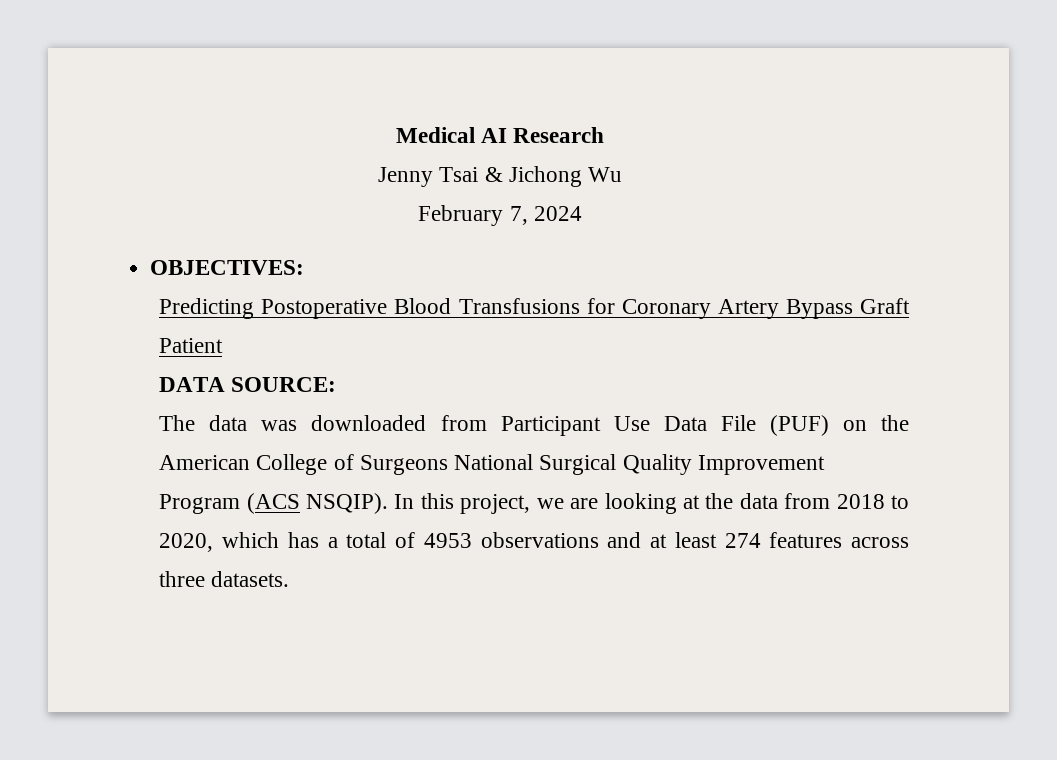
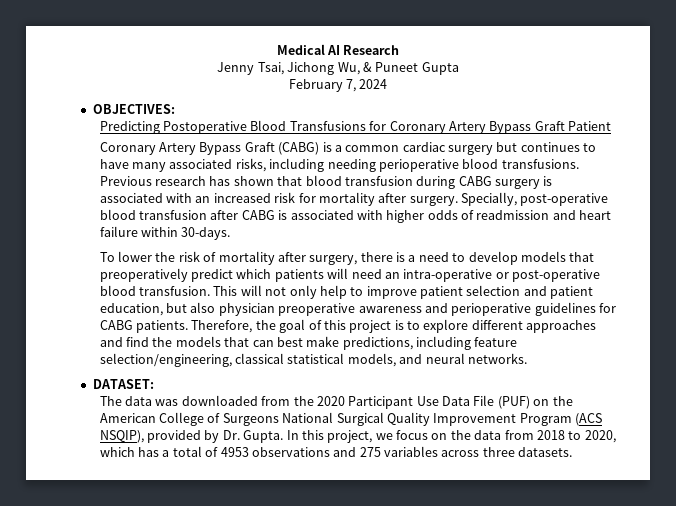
- Jenny Tsai & Jichong Wu
+ Jenny Tsai, Jichong Wu, & Puneet Gupta
- DATA SOURCE:
+ Coronary Artery Bypass Graft (CABG) is a common cardiac surgery but continues to have many associated risks, including needing perioperative blood transfusions. Previous research has shown that blood transfusion during CABG surgery is associated with an increased risk for mortality after surgery. Specially, post-operative blood transfusion after CABG is associated with higher odds of readmission and heart failure within 30-days.
+ To lower the risk of mortality after surgery, there is a need to develop models that preoperatively predict which patients will need an intra-operative or post-operative blood transfusion. This will not only help to improve patient selection and patient education, but also physician preoperative awareness and perioperative guidelines for CABG patients. Therefore, the goal of this project is to explore different approaches and find the models that can best make predictions, including feature selection/engineering, classical statistical models, and neural networks.
+ DATASET:
- The data was downloaded from Participant Use Data File (PUF) on the American College of Surgeons National Surgical Quality Improvement Program (ACS NSQIP).
+ The data was downloaded from the 2020 Participant Use Data File (PUF) on the American College of Surgeons National Surgical Quality Improvement Program (ACS NSQIP), provided by Dr. Gupta.
- In this project, we are looking at the data from 2018 to 2020, which has a total of 4953 observations and at least 274 features across three datasets.
+ In this project, we focus on the data from 2018 to 2020, which has a total of 4953 observations and 275 variables across three datasets.

